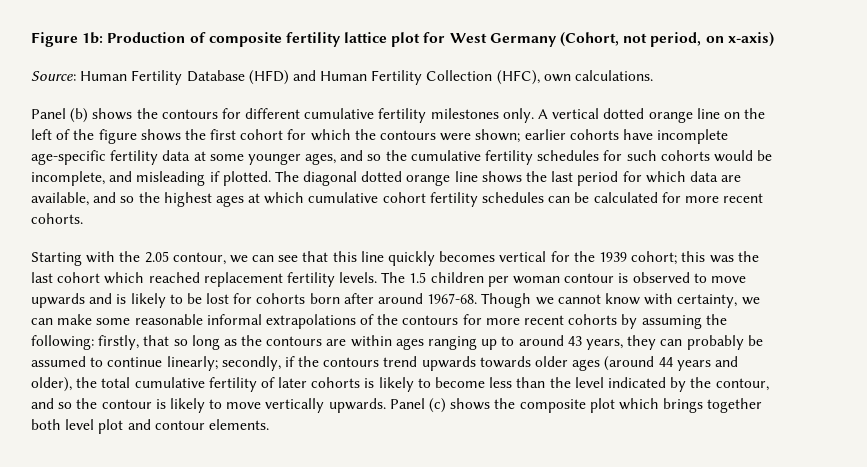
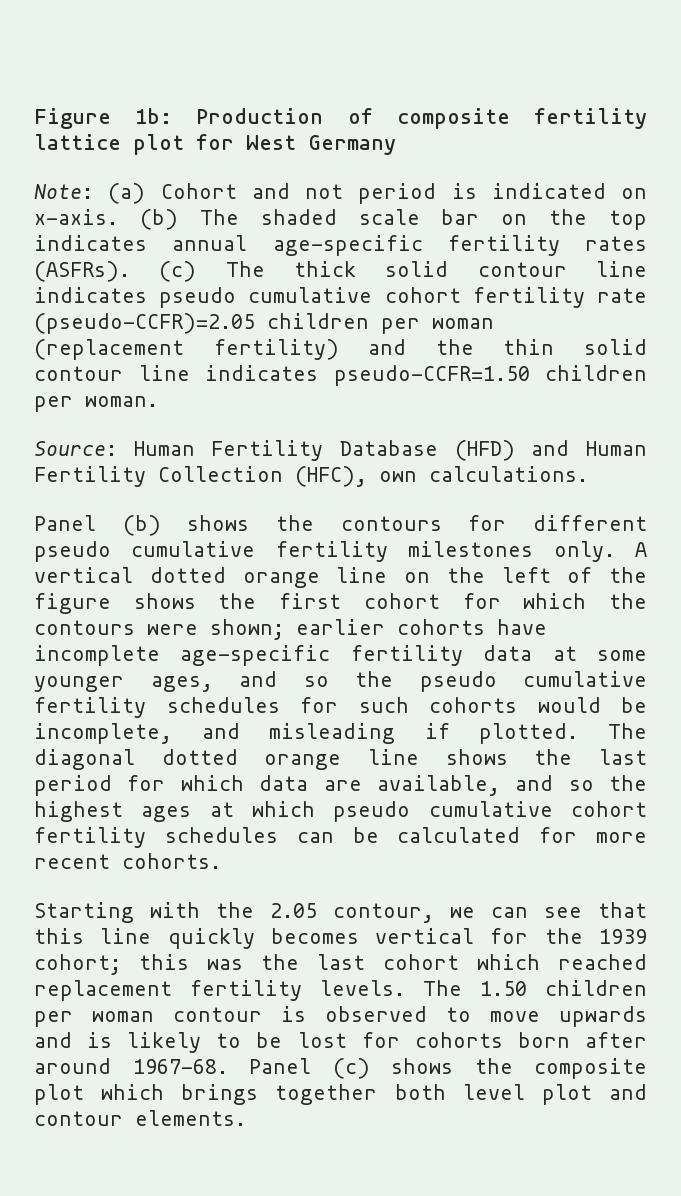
- Figure 1b: Production of composite fertility lattice plot for West Germany (Cohort, not period, on x-axis)
+ Figure 1b: Production of composite fertility lattice plot for West Germany
+ Note: (a) Cohort and not period is indicated on x-axis. (b) The shaded scale bar on the top indicates annual age-specific fertility rates (ASFRs). (c) The thick solid contour line indicates pseudo cumulative cohort fertility rate (pseudo-CCFR)=2.05 children per woman (replacement fertility) and the thin solid contour line indicates pseudo-CCFR=1.50 children per woman.
- Panel (b) shows the contours for different cumulative fertility milestones only.
+ Panel (b) shows the contours for different pseudo cumulative fertility milestones only.
- A vertical dotted orange line on the left of the figure shows the first cohort for which the contours were shown; earlier cohorts have incomplete age-specific fertility data at some younger ages, and so the cumulative fertility schedules for such cohorts would be incomplete, and misleading if plotted.
+ A vertical dotted orange line on the left of the figure shows the first cohort for which the contours were shown; earlier cohorts have incomplete age-specific fertility data at some younger ages, and so the pseudo cumulative fertility schedules for such cohorts would be incomplete, and misleading if plotted.
- The diagonal dotted orange line shows the last period for which data are available, and so the highest ages at which cumulative cohort fertility schedules can be calculated for more recent cohorts.
+ The diagonal dotted orange line shows the last period for which data are available, and so the highest ages at which pseudo cumulative cohort fertility schedules can be calculated for more recent cohorts.
- The 1.5 children per woman contour is observed to move upwards and is likely to be lost for cohorts born after around 1967-68.
+ The 1.50 children per woman contour is observed to move upwards and is likely to be lost for cohorts born after around 1967-68.
- Though we cannot know with certainty, we can make some reasonable informal extrapolations of the contours for more recent cohorts by assuming the following: firstly, that so long as the contours are within ages ranging up to around 43 years, they can probably be assumed to continue linearly; secondly, if the contours trend upwards towards older ages (around 44 years and older), the total cumulative fertility of later cohorts is likely to become less than the level indicated by the contour, and so the contour is likely to move vertically upwards.

